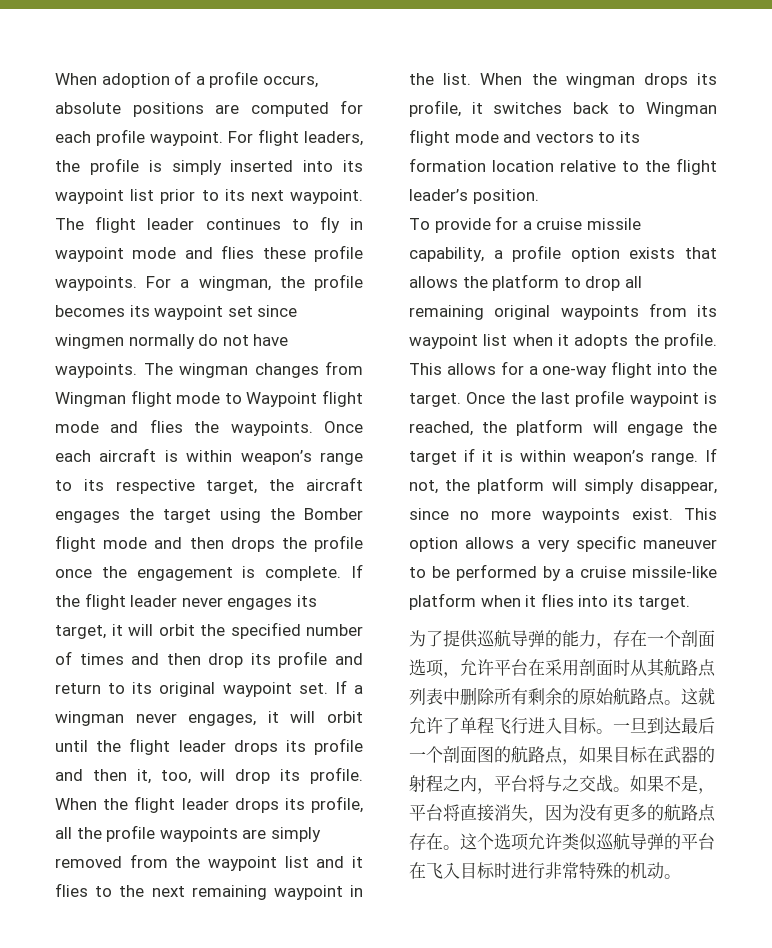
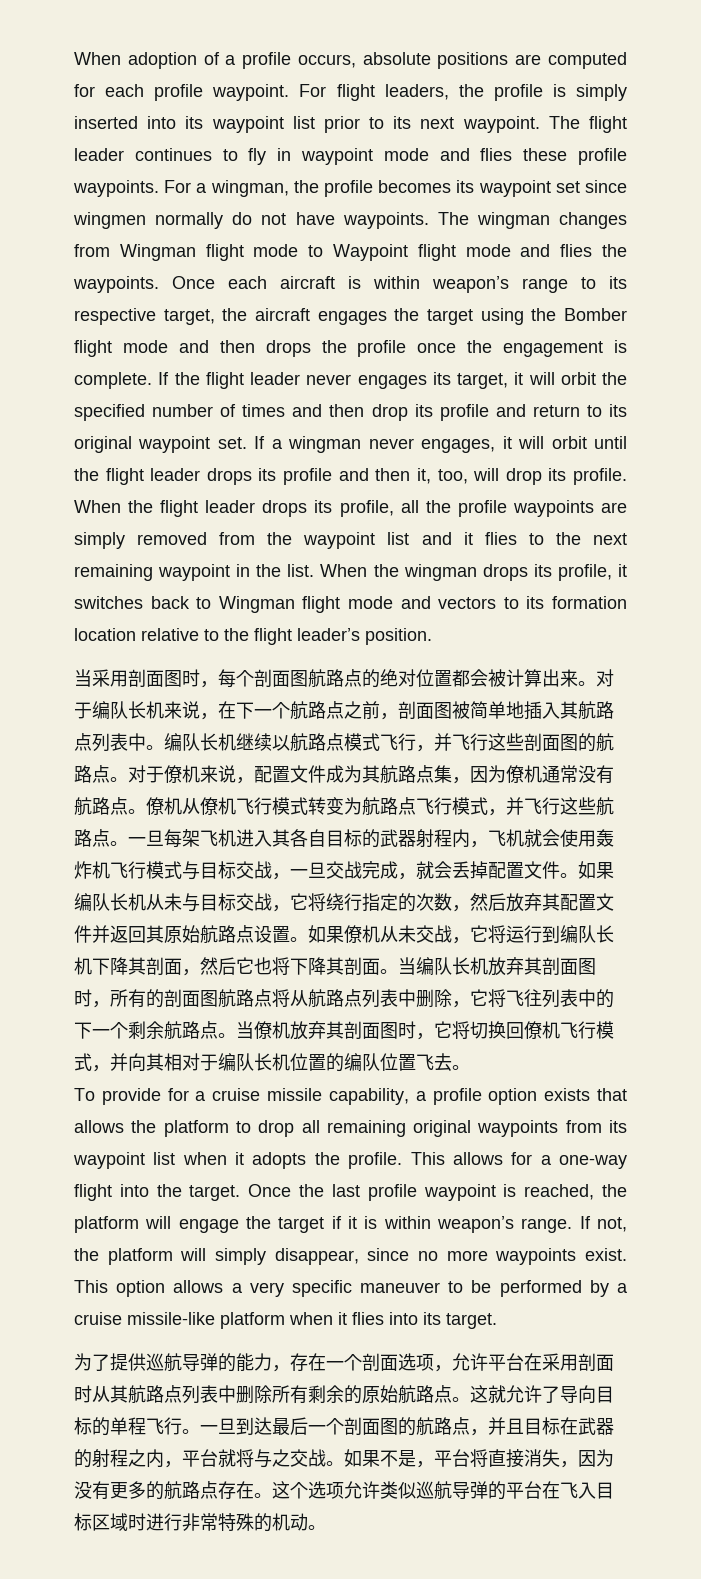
+ 当采用剖面图时，每个剖面图航路点的绝对位置都会被计算出来。对于编队长机来说，在下一个航路点之前，剖面图被简单地插入其航路点列表中。编队长机继续以航路点模式飞行，并飞行这些剖面图的航路点。对于僚机来说，配置文件成为其航路点集，因为僚机通常没有航路点。僚机从僚机飞行模式转变为航路点飞行模式，并飞行这些航路点。一旦每架飞机进入其各自目标的武器射程内，飞机就会使用轰炸机飞行模式与目标交战，一旦交战完成，就会丢掉配置文件。如果编队长机从未与目标交战，它将绕行指定的次数，然后放弃其配置文件并返回其原始航路点设置。如果僚机从未交战，它将运行到编队长机下降其剖面，然后它也将下降其剖面。当编队长机放弃其剖面图时，所有的剖面图航路点将从航路点列表中删除，它将飞往列表中的下一个剩余航路点。当僚机放弃其剖面图时，它将切换回僚机飞行模式，并向其相对于编队长机位置的编队位置飞去。
- 这就允许了单程飞行进入目标。
+ 这就允许了导向目标的单程飞行。
- 一旦到达最后一个剖面图的航路点，如果目标在武器的射程之内，平台将与之交战。
+ 一旦到达最后一个剖面图的航路点，并且目标在武器的射程之内，平台就将与之交战。
- 这个选项允许类似巡航导弹的平台在飞入目标时进行非常特殊的机动。
+ 这个选项允许类似巡航导弹的平台在飞入目标区域时进行非常特殊的机动。

